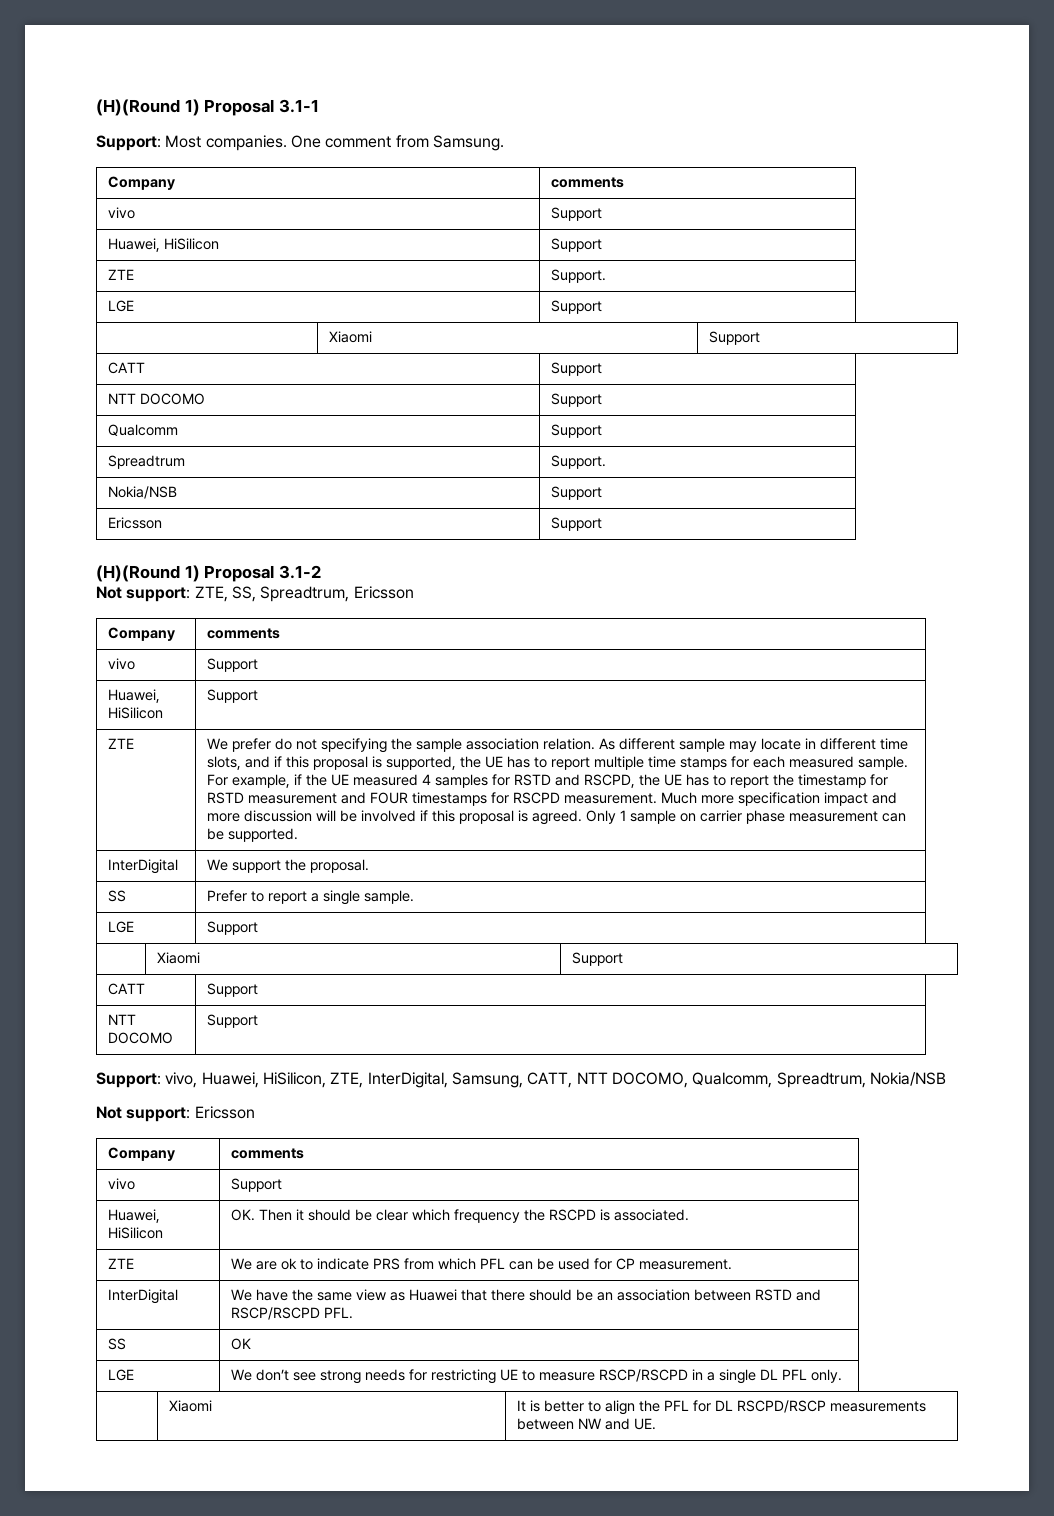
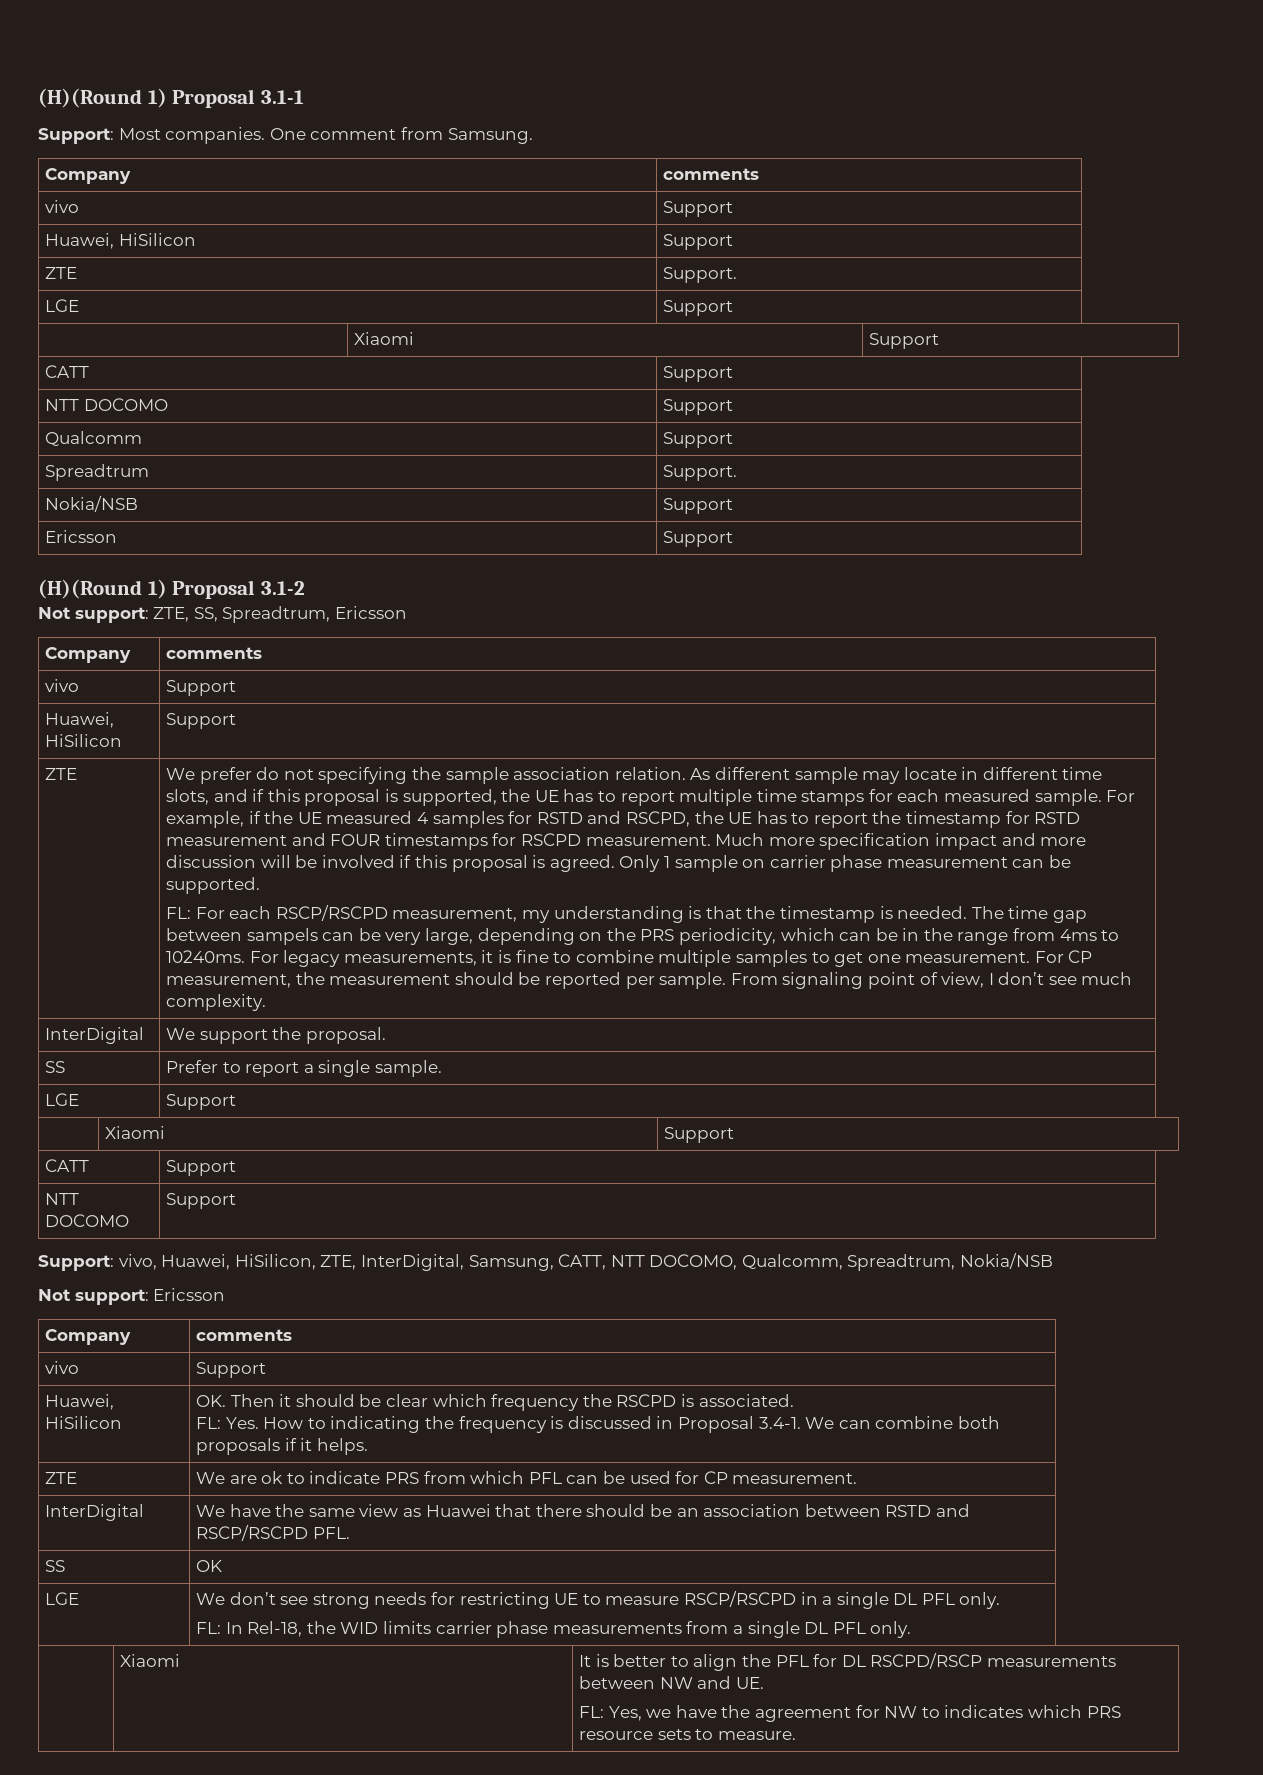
+ FL: For each RSCP/RSCPD measurement, my understanding is that the timestamp is needed. The time gap between sampels can be very large, depending on the PRS periodicity, which can be in the range from 4ms to 10240ms. For legacy measurements, it is fine to combine multiple samples to get one measurement. For CP measurement, the measurement should be reported per sample. From signaling point of view, I don’t see much complexity.
  Huawei, HiSilicon | OK. Then it should be clear which frequency the RSCPD is associated.
+ FL: Yes. How to indicating the frequency is discussed in Proposal 3.4-1. We can combine both proposals if it helps.
  LGE | We don’t see strong needs for restricting UE to measure RSCP/RSCPD in a single DL PFL only.
+ FL: In Rel-18, the WID limits carrier phase measurements from a single DL PFL only.
  | Xiaomi | It is better to align the PFL for DL RSCPD/RSCP measurements between NW and UE.
+ FL: Yes, we have the agreement for NW to indicates which PRS resource sets to measure.

